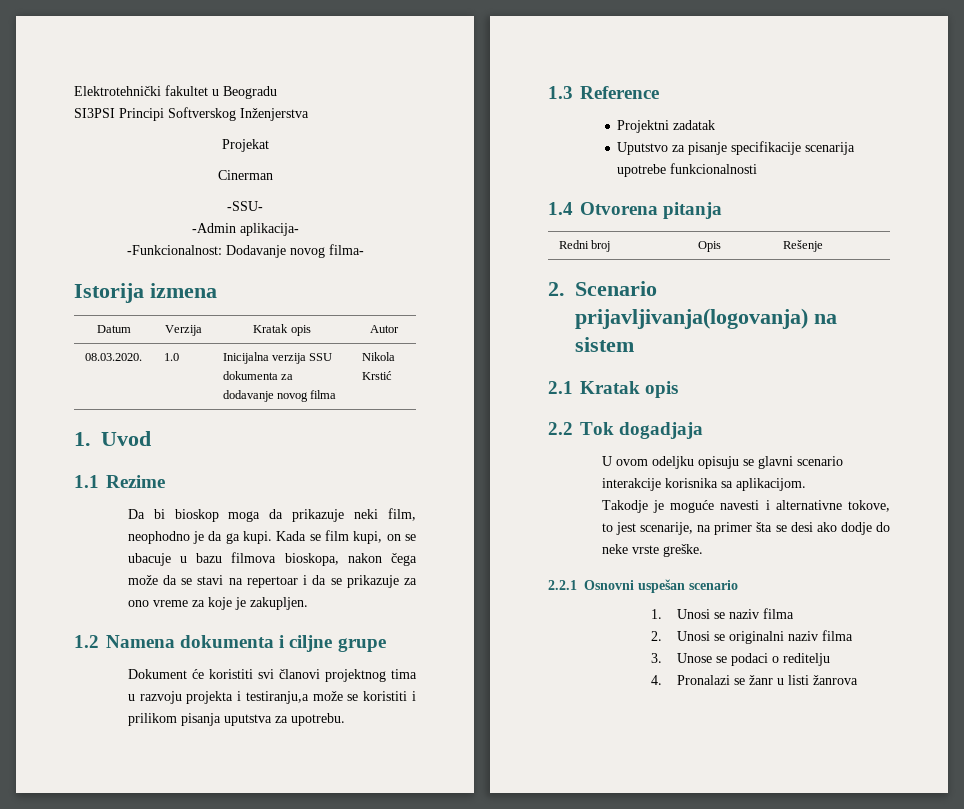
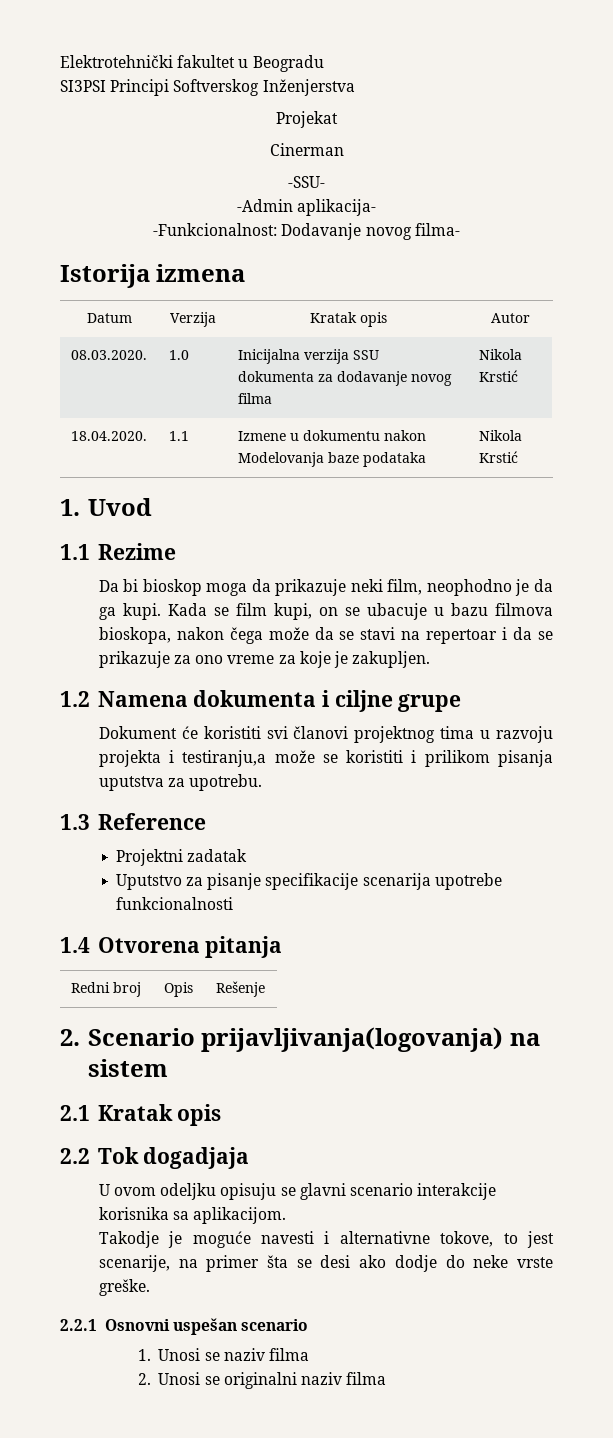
+ 18.04.2020. | 1.1 | Izmene u dokumentu nakon Modelovanja baze podataka | Nikola Krstić
- 3. Unose se podaci o reditelju
- 4. Pronalazi se žanr u listi žanrova

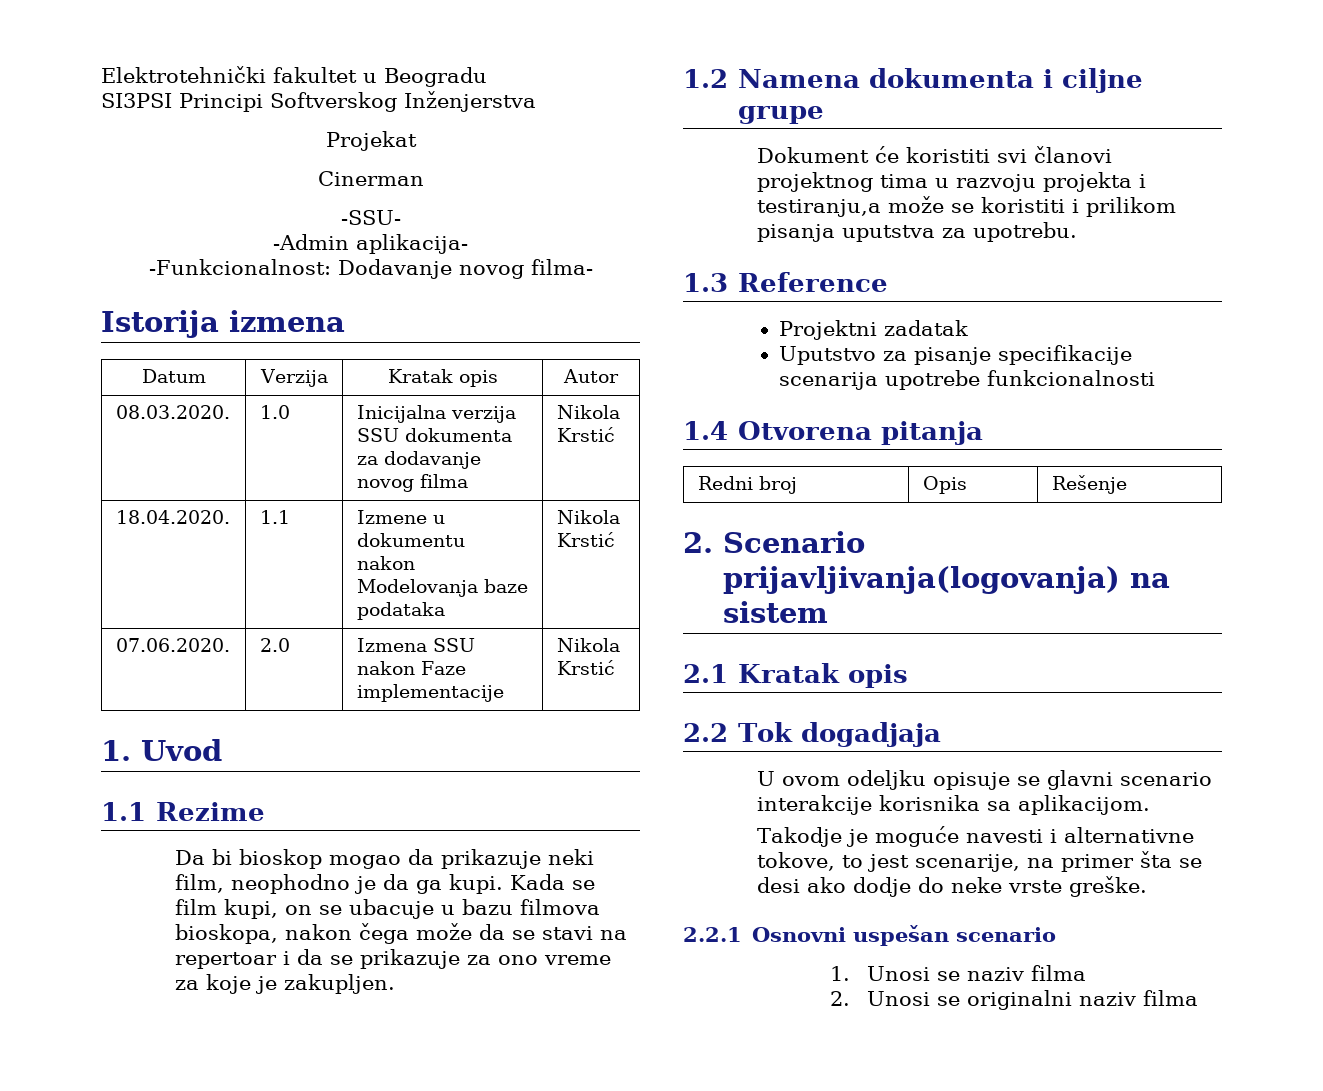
+ 07.06.2020. | 2.0 | Izmena SSU nakon Faze implementacije | Nikola Krstić
- Da bi bioskop moga da prikazuje neki film, neophodno je da ga kupi.
+ Da bi bioskop mogao da prikazuje neki film, neophodno je da ga kupi.
- U ovom odeljku opisuju se glavni scenario interakcije korisnika sa aplikacijom.
+ U ovom odeljku opisuje se glavni scenario interakcije korisnika sa aplikacijom.

